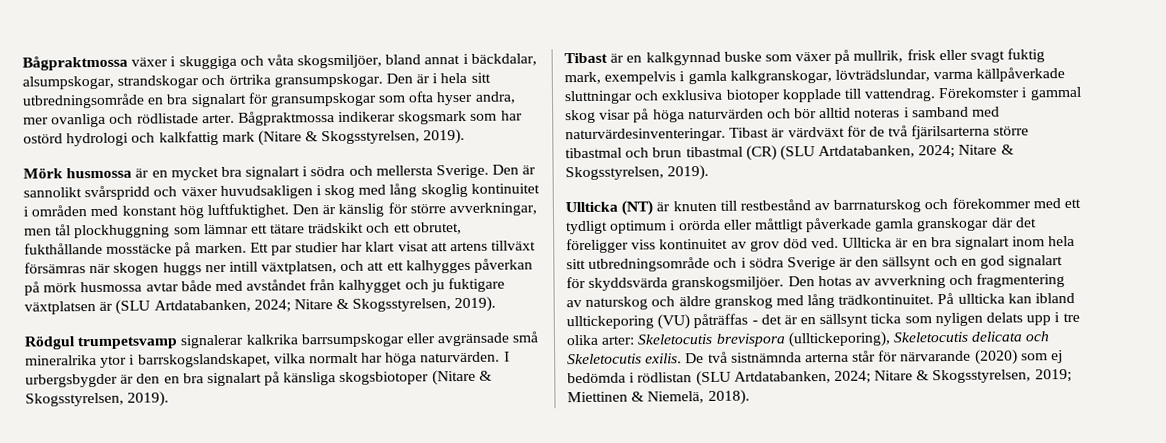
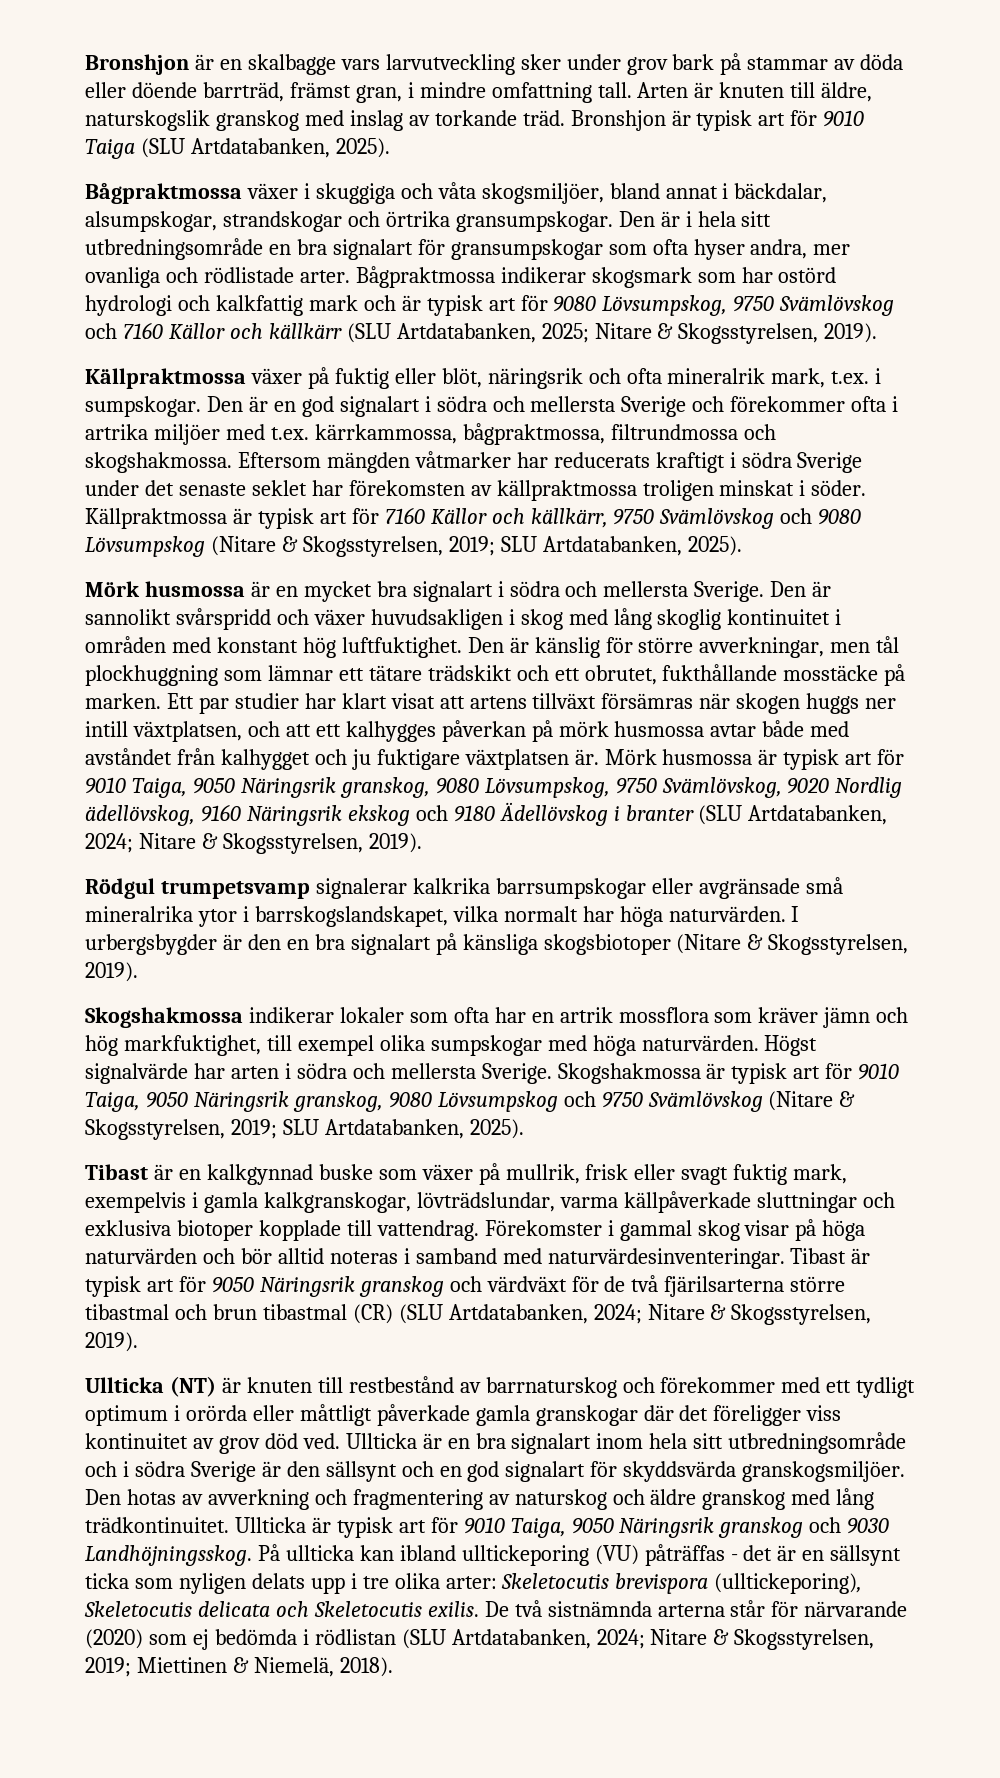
+ Bronshjon är en skalbagge vars larvutveckling sker under grov bark på stammar av döda eller döende barrträd, främst gran, i mindre omfattning tall. Arten är knuten till äldre, naturskogslik granskog med inslag av torkande träd. Bronshjon är typisk art för 9010 Taiga (SLU Artdatabanken, 2025).
- Bågpraktmossa indikerar skogsmark som har ostörd hydrologi och kalkfattig mark (Nitare & Skogsstyrelsen, 2019).
+ Bågpraktmossa indikerar skogsmark som har ostörd hydrologi och kalkfattig mark och är typisk art för 9080 Lövsumpskog, 9750 Svämlövskog och 7160 Källor och källkärr (SLU Artdatabanken, 2025; Nitare & Skogsstyrelsen, 2019).
+ Källpraktmossa växer på fuktig eller blöt, näringsrik och ofta mineralrik mark, t.ex. i sumpskogar. Den är en god signalart i södra och mellersta Sverige och förekommer ofta i artrika miljöer med t.ex. kärrkammossa, bågpraktmossa, filtrundmossa och skogshakmossa. Eftersom mängden våtmarker har reducerats kraftigt i södra Sverige under det senaste seklet har förekomsten av källpraktmossa troligen minskat i söder. Källpraktmossa är typisk art för 7160 Källor och källkärr, 9750 Svämlövskog och 9080 Lövsumpskog (Nitare & Skogsstyrelsen, 2019; SLU Artdatabanken, 2025).
- Ett par studier har klart visat att artens tillväxt försämras när skogen huggs ner intill växtplatsen, och att ett kalhygges påverkan på mörk husmossa avtar både med avståndet från kalhygget och ju fuktigare växtplatsen är (SLU Artdatabanken, 2024; Nitare & Skogsstyrelsen, 2019).
+ Ett par studier har klart visat att artens tillväxt försämras när skogen huggs ner intill växtplatsen, och att ett kalhygges påverkan på mörk husmossa avtar både med avståndet från kalhygget och ju fuktigare växtplatsen är. Mörk husmossa är typisk art för 9010 Taiga, 9050 Näringsrik granskog, 9080 Lövsumpskog, 9750 Svämlövskog, 9020 Nordlig ädellövskog, 9160 Näringsrik ekskog och 9180 Ädellövskog i branter (SLU Artdatabanken, 2024; Nitare & Skogsstyrelsen, 2019).
+ Skogshakmossa indikerar lokaler som ofta har en artrik mossflora som kräver jämn och hög markfuktighet, till exempel olika sumpskogar med höga naturvärden. Högst signalvärde har arten i södra och mellersta Sverige. Skogshakmossa är typisk art för 9010 Taiga, 9050 Näringsrik granskog, 9080 Lövsumpskog och 9750 Svämlövskog (Nitare & Skogsstyrelsen, 2019; SLU Artdatabanken, 2025).
- Tibast är värdväxt för de två fjärilsarterna större tibastmal och brun tibastmal (CR) (SLU Artdatabanken, 2024; Nitare & Skogsstyrelsen, 2019).
+ Tibast är typisk art för 9050 Näringsrik granskog och värdväxt för de två fjärilsarterna större tibastmal och brun tibastmal (CR) (SLU Artdatabanken, 2024; Nitare & Skogsstyrelsen, 2019).
+ Ullticka är typisk art för 9010 Taiga, 9050 Näringsrik granskog och 9030 Landhöjningsskog.

